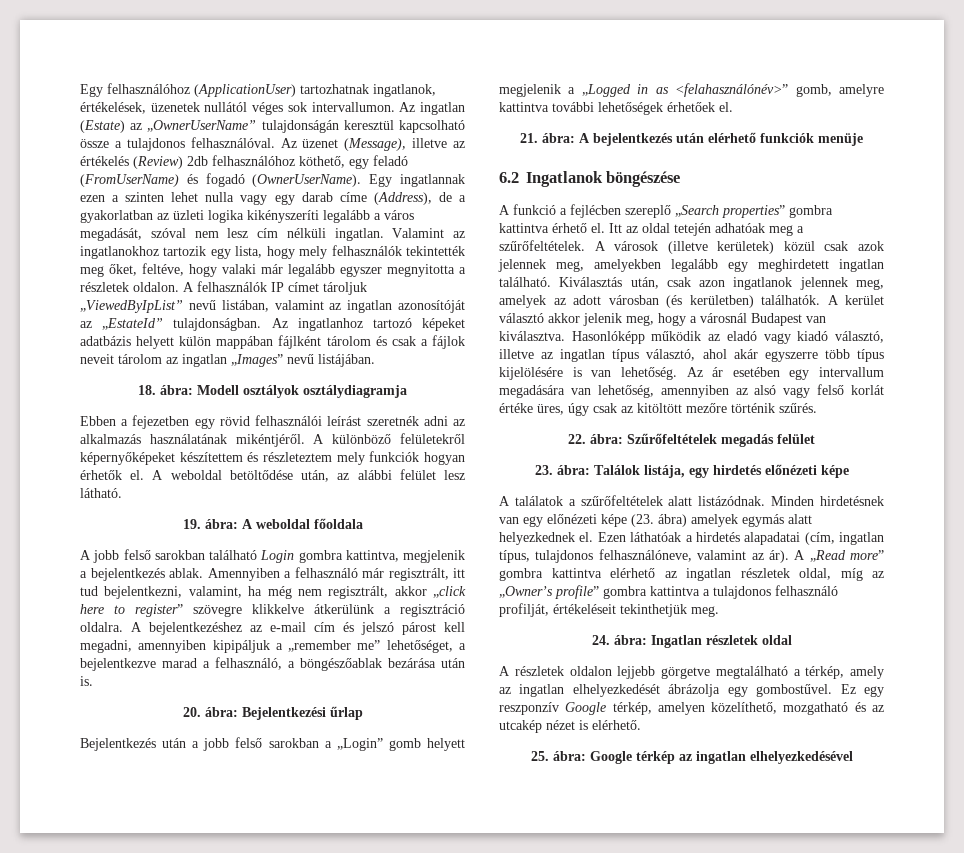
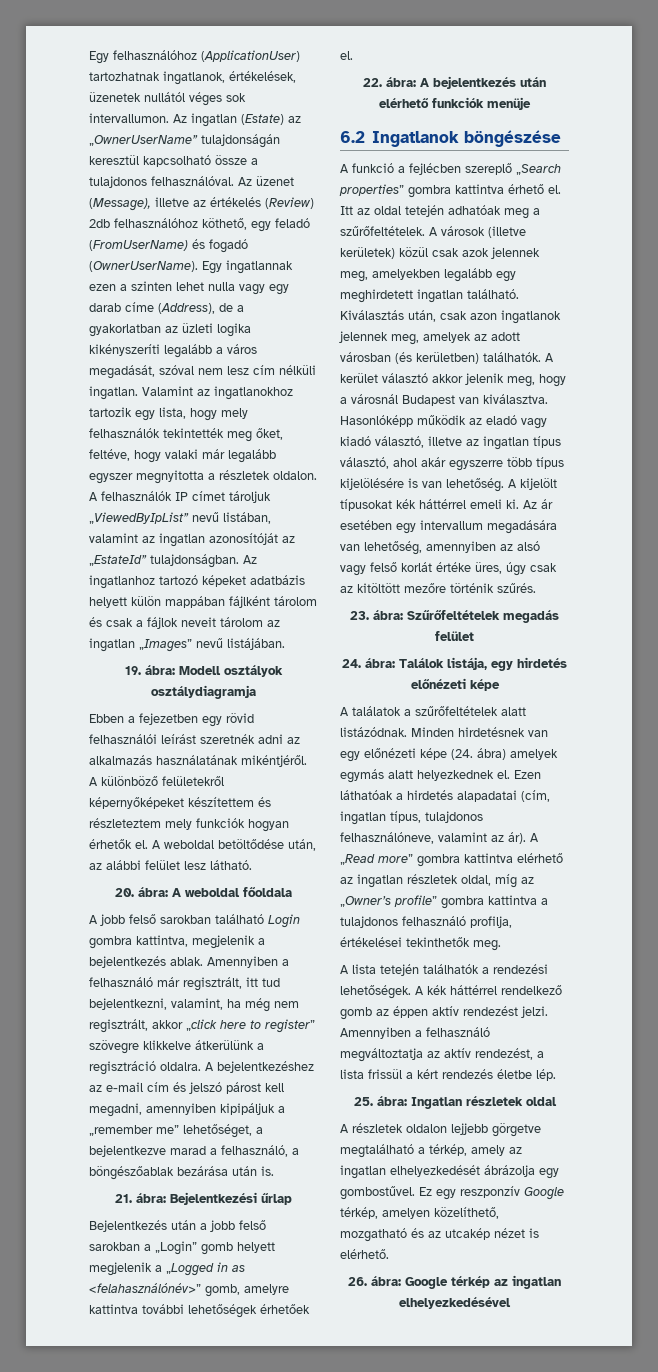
- 18. ábra: Modell osztályok osztálydiagramja
+ 19. ábra: Modell osztályok osztálydiagramja
- 19. ábra: A weboldal főoldala
+ 20. ábra: A weboldal főoldala
- 20. ábra: Bejelentkezési űrlap
+ 21. ábra: Bejelentkezési űrlap
- 21. ábra: A bejelentkezés után elérhető funkciók menüje
+ 22. ábra: A bejelentkezés után elérhető funkciók menüje
+ A kijelölt típusokat kék háttérrel emeli ki.
- 22. ábra: Szűrőfeltételek megadás felület
+ 23. ábra: Szűrőfeltételek megadás felület
- 23. ábra: Találok listája, egy hirdetés előnézeti képe
+ 24. ábra: Találok listája, egy hirdetés előnézeti képe
- Minden hirdetésnek van egy előnézeti képe (23. ábra) amelyek egymás alatt helyezkednek el.
+ Minden hirdetésnek van egy előnézeti képe (24. ábra) amelyek egymás alatt helyezkednek el.
- A „Read more” gombra kattintva elérhető az ingatlan részletek oldal, míg az „Owner’s profile” gombra kattintva a tulajdonos felhasználó profilját, értékeléseit tekinthetjük meg.
- 24. ábra: Ingatlan részletek oldal
+ A „Read more” gombra kattintva elérhető az ingatlan részletek oldal, míg az „Owner’s profile” gombra kattintva a tulajdonos felhasználó profilja, értékelései tekinthetők meg.
+ A lista tetején találhatók a rendezési lehetőségek. A kék háttérrel rendelkező gomb az éppen aktív rendezést jelzi. Amennyiben a felhasználó megváltoztatja az aktív rendezést, a lista frissül a kért rendezés életbe lép.
+ 25. ábra: Ingatlan részletek oldal
- 25. ábra: Google térkép az ingatlan elhelyezkedésével
+ 26. ábra: Google térkép az ingatlan elhelyezkedésével

